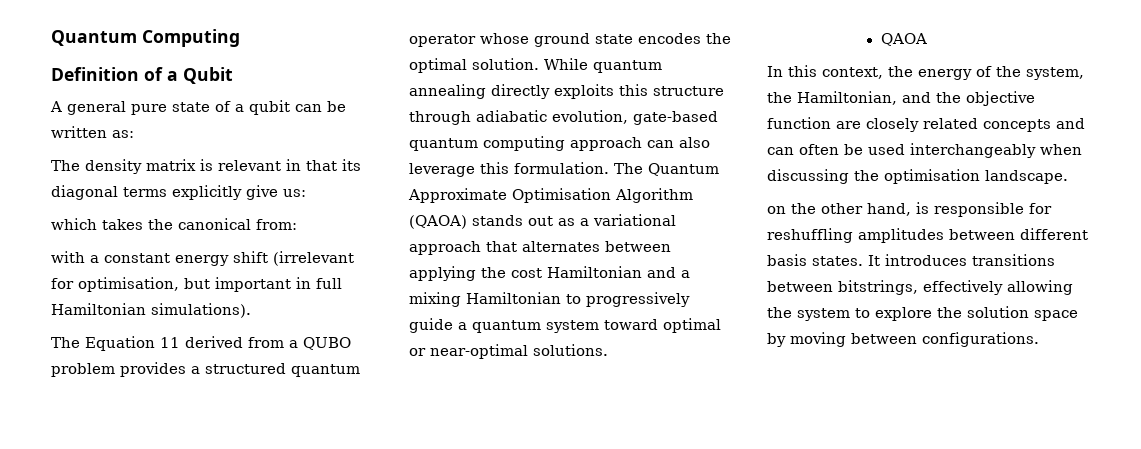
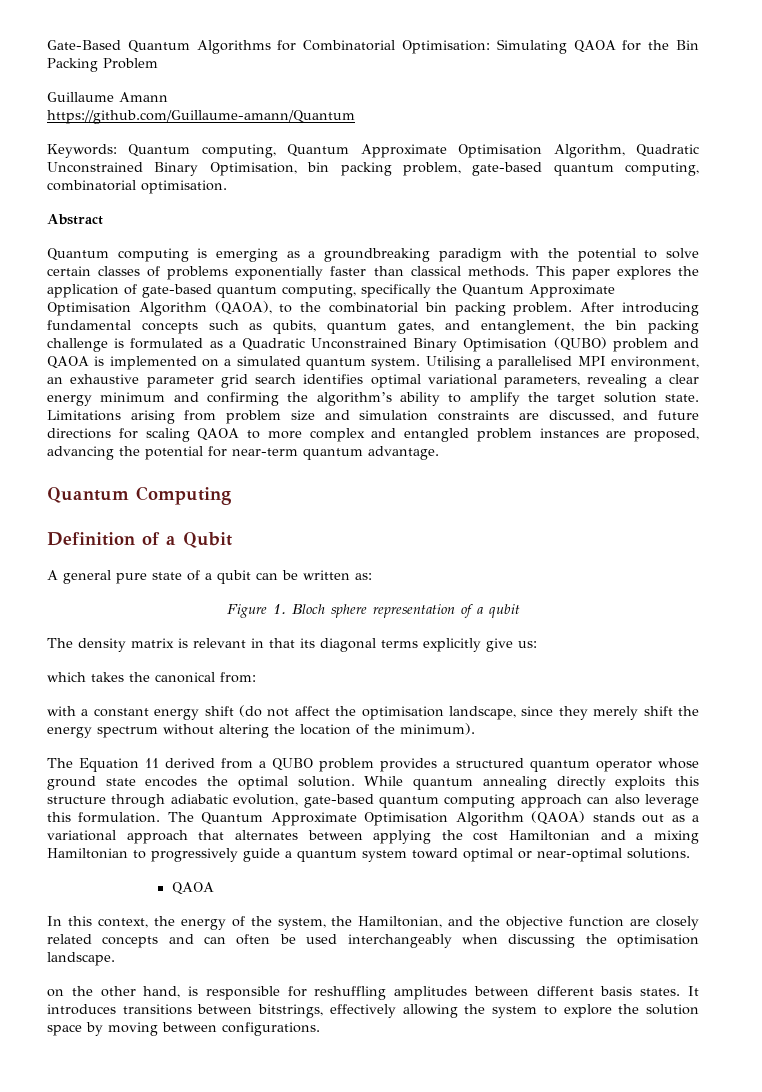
+ Gate-Based Quantum Algorithms for Combinatorial Optimisation: Simulating QAOA for the Bin Packing Problem
+ Guillaume Amann
+ https://github.com/Guillaume-amann/Quantum
+ Keywords: Quantum computing, Quantum Approximate Optimisation Algorithm, Quadratic Unconstrained Binary Optimisation, bin packing problem, gate-based quantum computing, combinatorial optimisation.
+ Abstract
+ Quantum computing is emerging as a groundbreaking paradigm with the potential to solve certain classes of problems exponentially faster than classical methods. This paper explores the application of gate-based quantum computing, specifically the Quantum Approximate Optimisation Algorithm (QAOA), to the combinatorial bin packing problem. After introducing fundamental concepts such as qubits, quantum gates, and entanglement, the bin packing challenge is formulated as a Quadratic Unconstrained Binary Optimisation (QUBO) problem and QAOA is implemented on a simulated quantum system. Utilising a parallelised MPI environment, an exhaustive parameter grid search identifies optimal variational parameters, revealing a clear energy minimum and confirming the algorithm’s ability to amplify the target solution state. Limitations arising from problem size and simulation constraints are discussed, and future directions for scaling QAOA to more complex and entangled problem instances are proposed, advancing the potential for near-term quantum advantage.
+ Figure 1. Bloch sphere representation of a qubit
- with a constant energy shift (irrelevant for optimisation, but important in full Hamiltonian simulations).
+ with a constant energy shift (do not affect the optimisation landscape, since they merely shift the energy spectrum without altering the location of the minimum).

